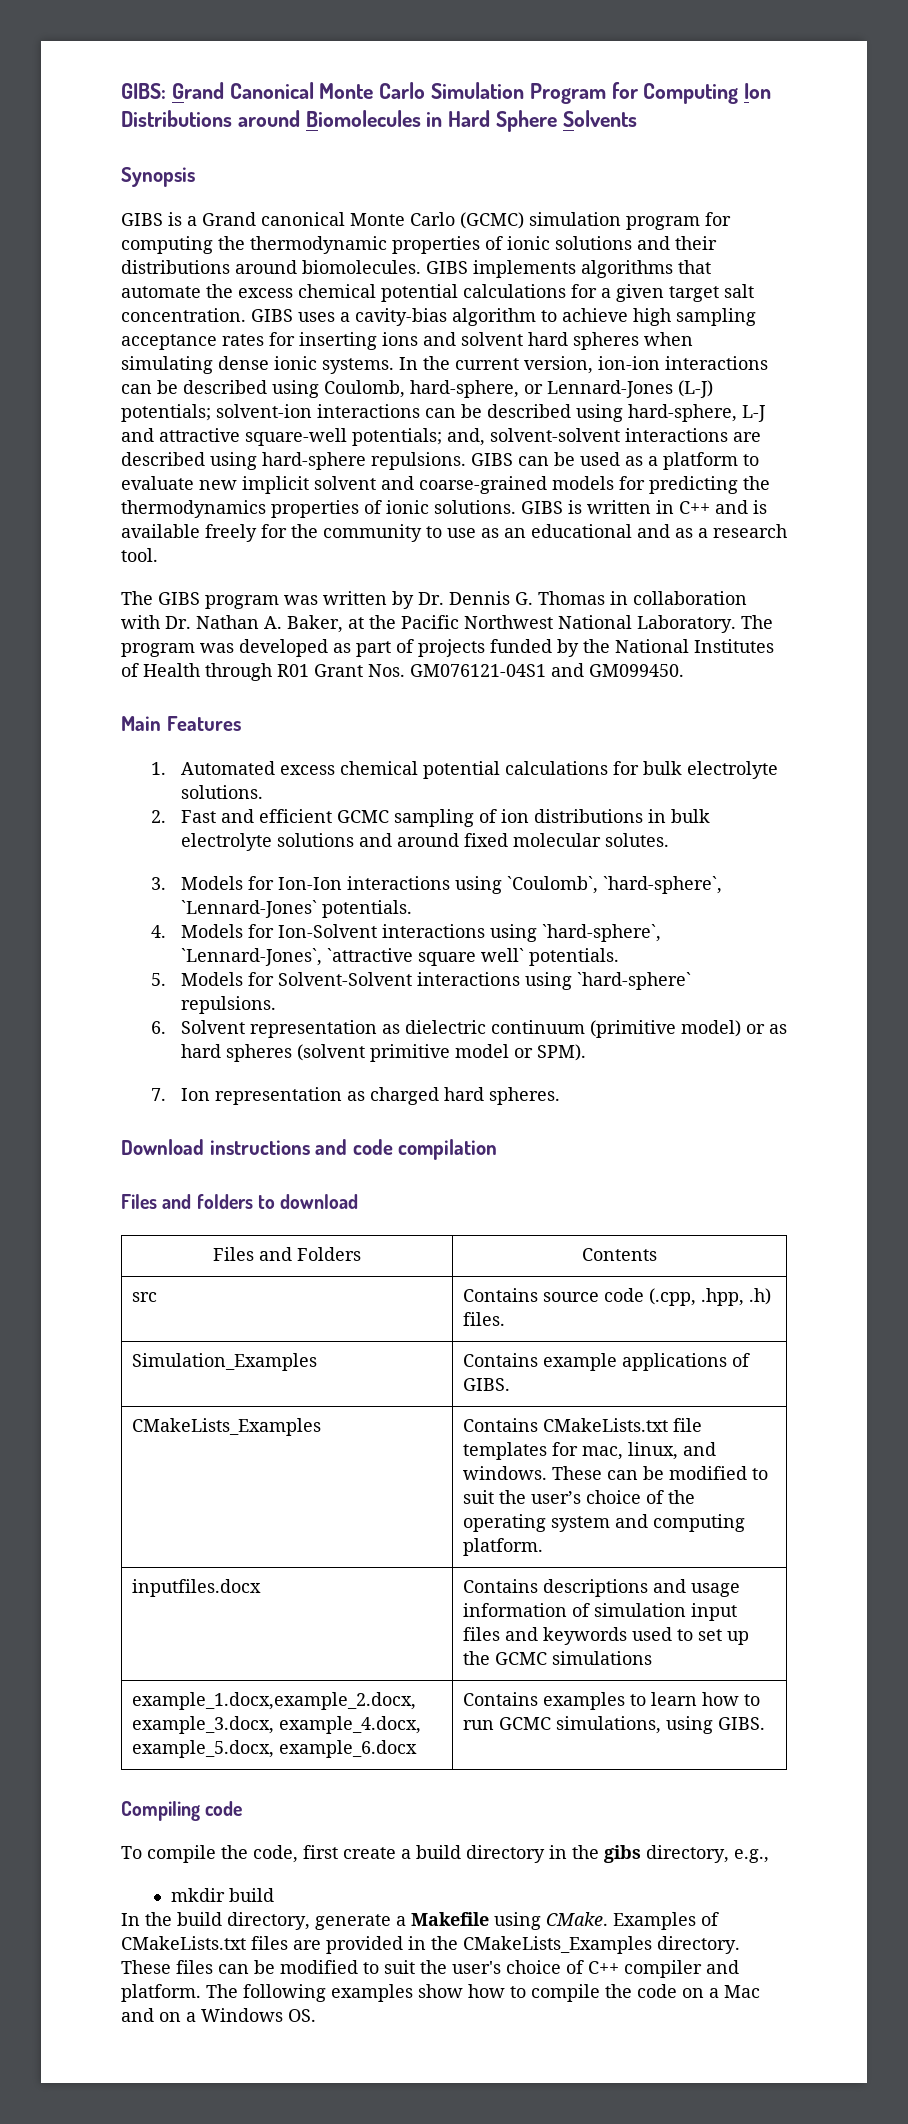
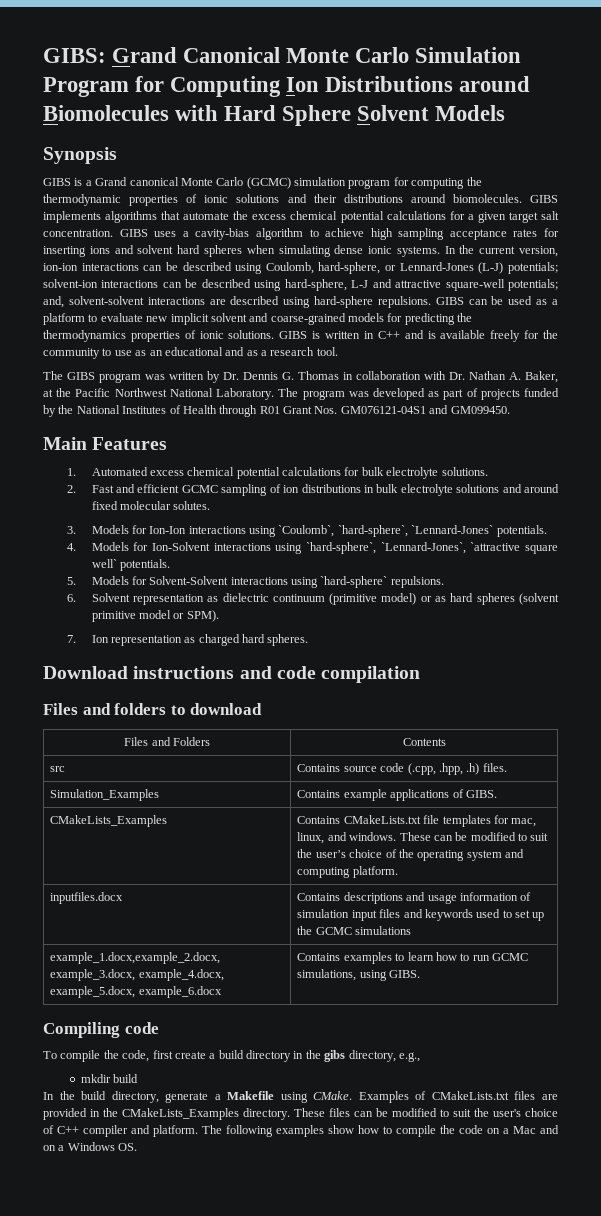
- GIBS: Grand Canonical Monte Carlo Simulation Program for Computing Ion Distributions around Biomolecules in Hard Sphere Solvents
+ GIBS: Grand Canonical Monte Carlo Simulation Program for Computing Ion Distributions around Biomolecules with Hard Sphere Solvent Models

